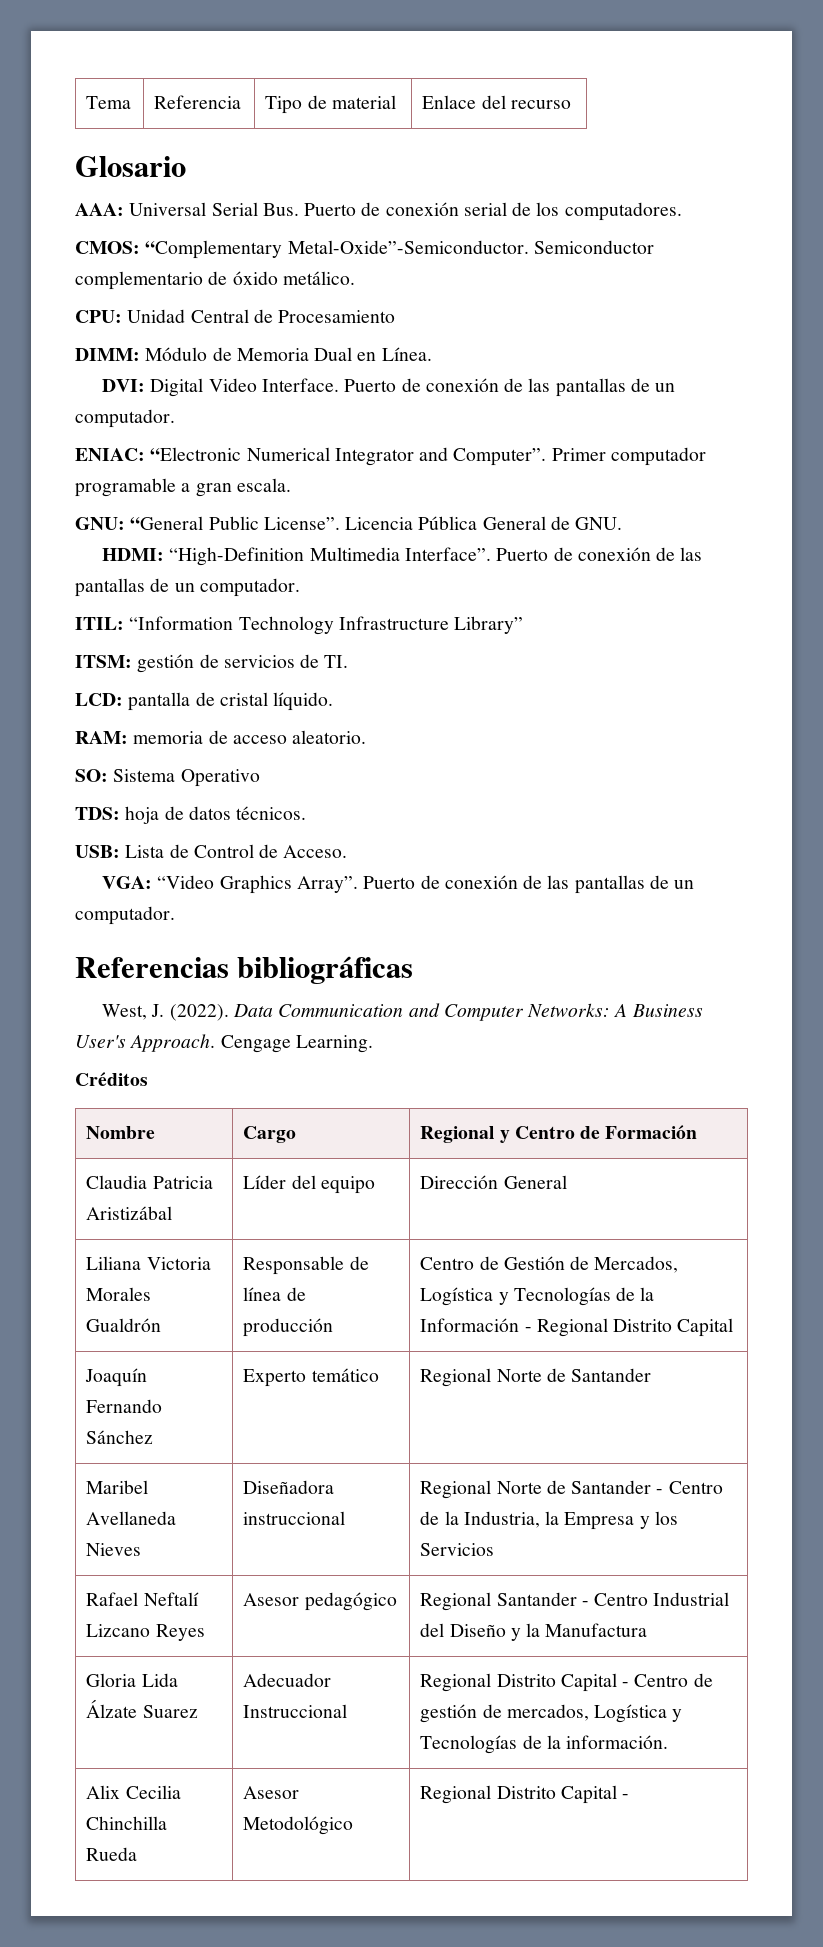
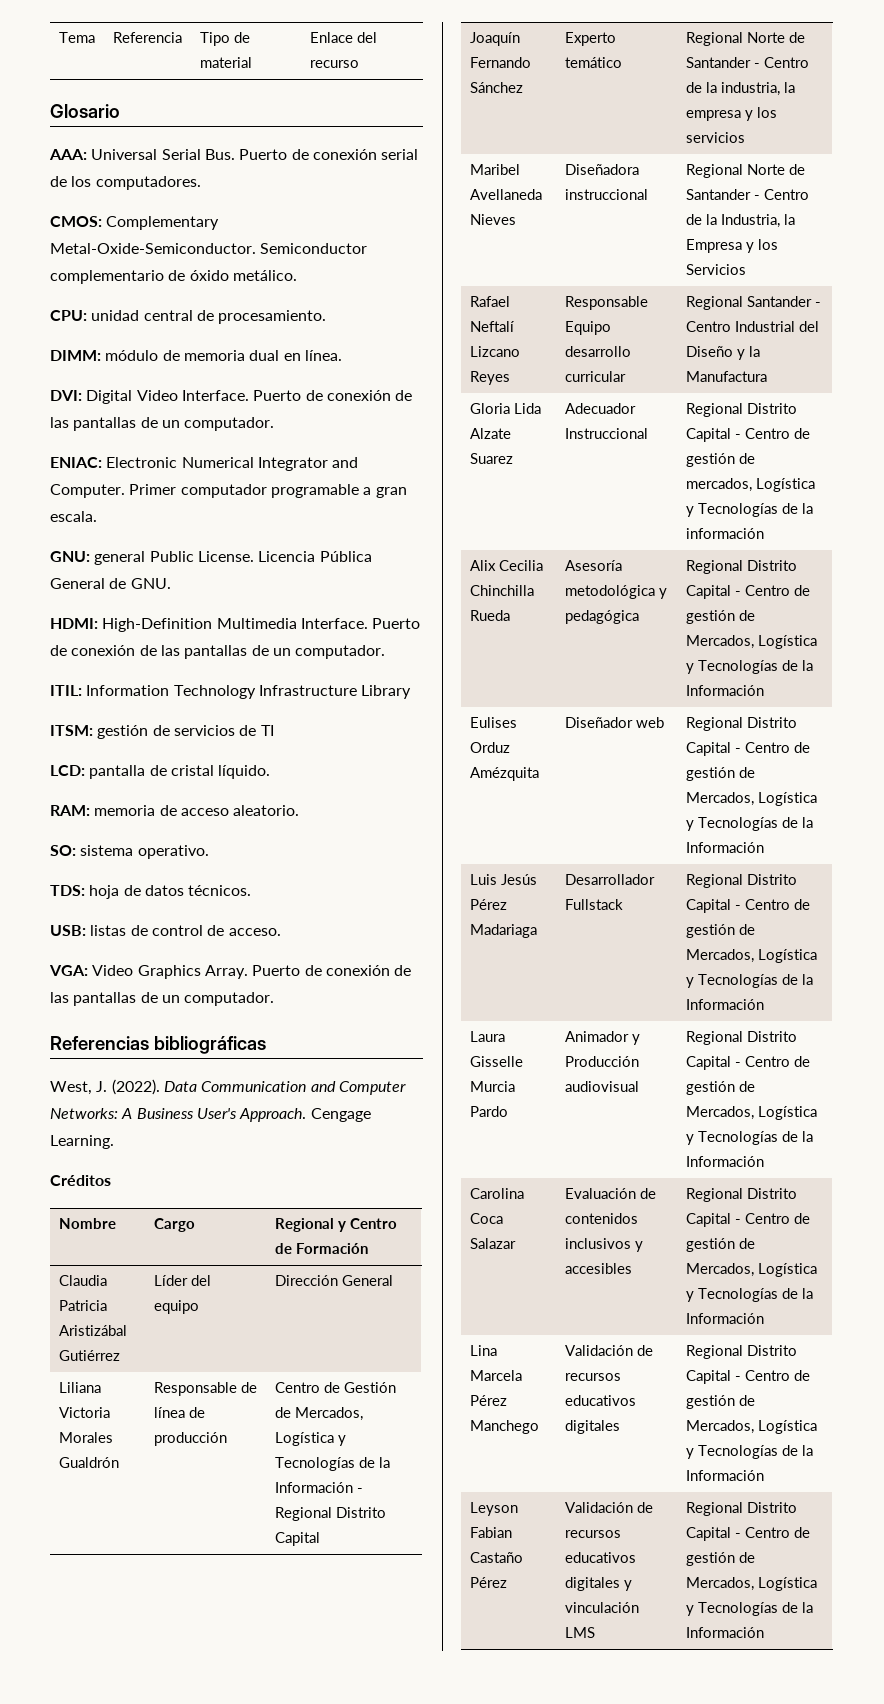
- CMOS: “Complementary Metal-Oxide”-Semiconductor.
+ CMOS: Complementary Metal-Oxide-Semiconductor.
- CPU: Unidad Central de Procesamiento
- DIMM: Módulo de Memoria Dual en Línea.
+ CPU: unidad central de procesamiento.
+ DIMM: módulo de memoria dual en línea.
- ENIAC: “Electronic Numerical Integrator and Computer”.
+ ENIAC: Electronic Numerical Integrator and Computer.
- GNU: “General Public License”.
+ GNU: general Public License.
- HDMI: “High-Definition Multimedia Interface”.
+ HDMI: High-Definition Multimedia Interface.
- ITIL: “Information Technology Infrastructure Library”
+ ITIL: Information Technology Infrastructure Library
- ITSM: gestión de servicios de TI.
+ ITSM: gestión de servicios de TI
- SO: Sistema Operativo
+ SO: sistema operativo.
- USB: Lista de Control de Acceso.
- VGA: “Video Graphics Array”.
+ USB: listas de control de acceso.
+ VGA: Video Graphics Array.
- Claudia Patricia Aristizábal | Líder del equipo | Dirección General
+ Claudia Patricia Aristizábal Gutiérrez | Líder del equipo | Dirección General
- Joaquín Fernando Sánchez | Experto temático | Regional Norte de Santander
+ Joaquín Fernando Sánchez | Experto temático | Regional Norte de Santander - Centro de la industria, la empresa y los servicios
- Rafael Neftalí Lizcano Reyes | Asesor pedagógico | Regional Santander - Centro Industrial del Diseño y la Manufactura
+ Rafael Neftalí Lizcano Reyes | Responsable Equipo desarrollo curricular | Regional Santander - Centro Industrial del Diseño y la Manufactura
- Gloria Lida Álzate Suarez | Adecuador Instruccional | Regional Distrito Capital - Centro de gestión de mercados, Logística y Tecnologías de la información.
+ Gloria Lida Alzate Suarez | Adecuador Instruccional | Regional Distrito Capital - Centro de gestión de mercados, Logística y Tecnologías de la información
- Alix Cecilia Chinchilla Rueda | Asesor Metodológico | Regional Distrito Capital -
+ Alix Cecilia Chinchilla Rueda | Asesoría metodológica y pedagógica | Regional Distrito Capital - Centro de gestión de Mercados, Logística y Tecnologías de la Información
+ Eulises Orduz Amézquita | Diseñador web | Regional Distrito Capital - Centro de gestión de Mercados, Logística y Tecnologías de la Información
+ Luis Jesús Pérez Madariaga | Desarrollador Fullstack | Regional Distrito Capital - Centro de gestión de Mercados, Logística y Tecnologías de la Información
+ Laura Gisselle Murcia Pardo | Animador y Producción audiovisual | Regional Distrito Capital - Centro de gestión de Mercados, Logística y Tecnologías de la Información
+ Carolina Coca Salazar | Evaluación de contenidos inclusivos y accesibles | Regional Distrito Capital - Centro de gestión de Mercados, Logística y Tecnologías de la Información
+ Lina Marcela Pérez Manchego | Validación de recursos educativos digitales | Regional Distrito Capital - Centro de gestión de Mercados, Logística y Tecnologías de la Información
+ Leyson Fabian Castaño Pérez | Validación de recursos educativos digitales y vinculación LMS | Regional Distrito Capital - Centro de gestión de Mercados, Logística y Tecnologías de la Información

